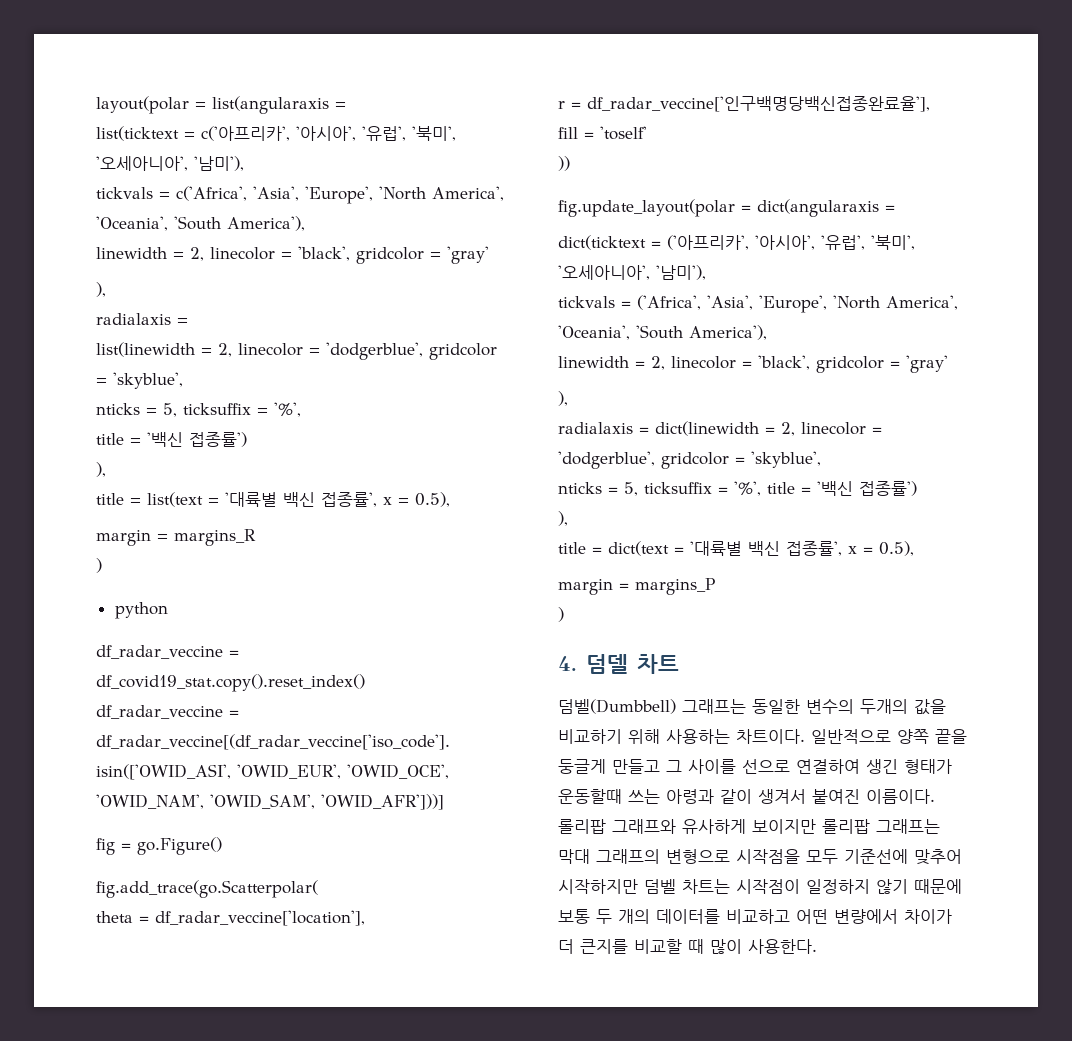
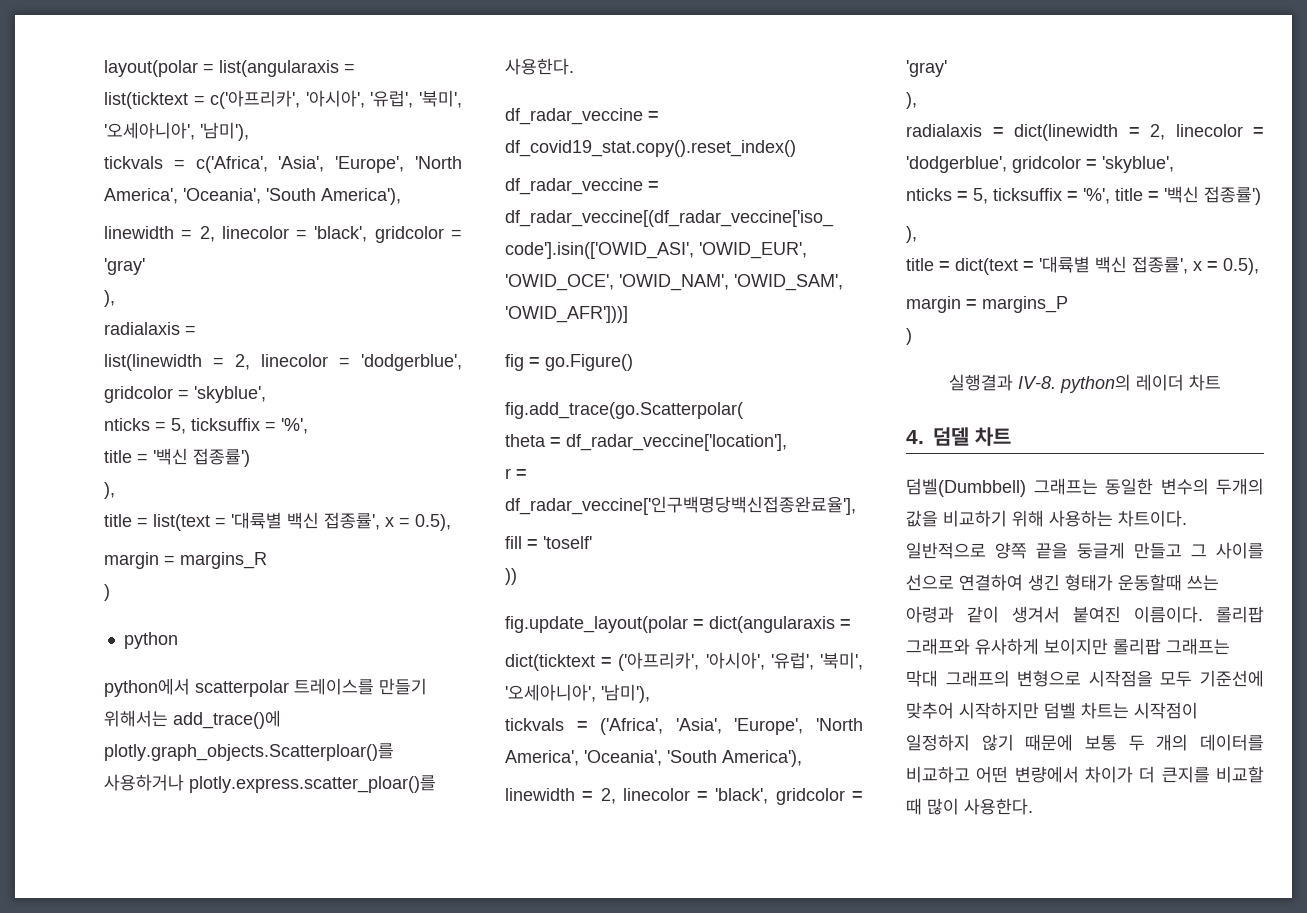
+ python에서 scatterpolar 트레이스를 만들기 위해서는 add_trace()에 plotly.graph_objects.Scatterploar()를 사용하거나 plotly.express.scatter_ploar()를 사용한다.
+ 실행결과 IV-8. python의 레이더 차트

